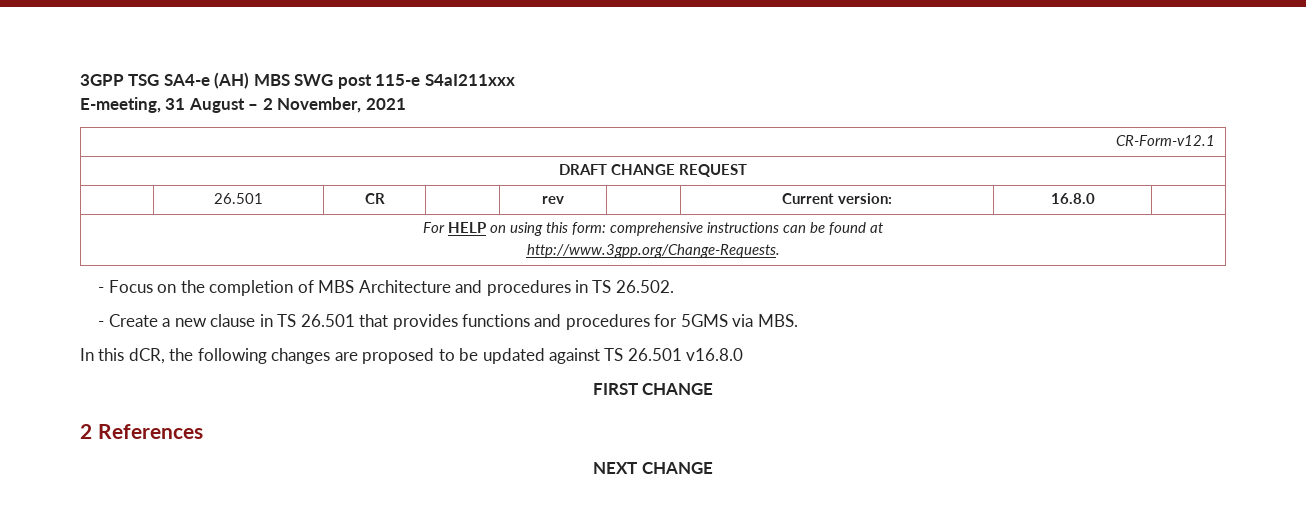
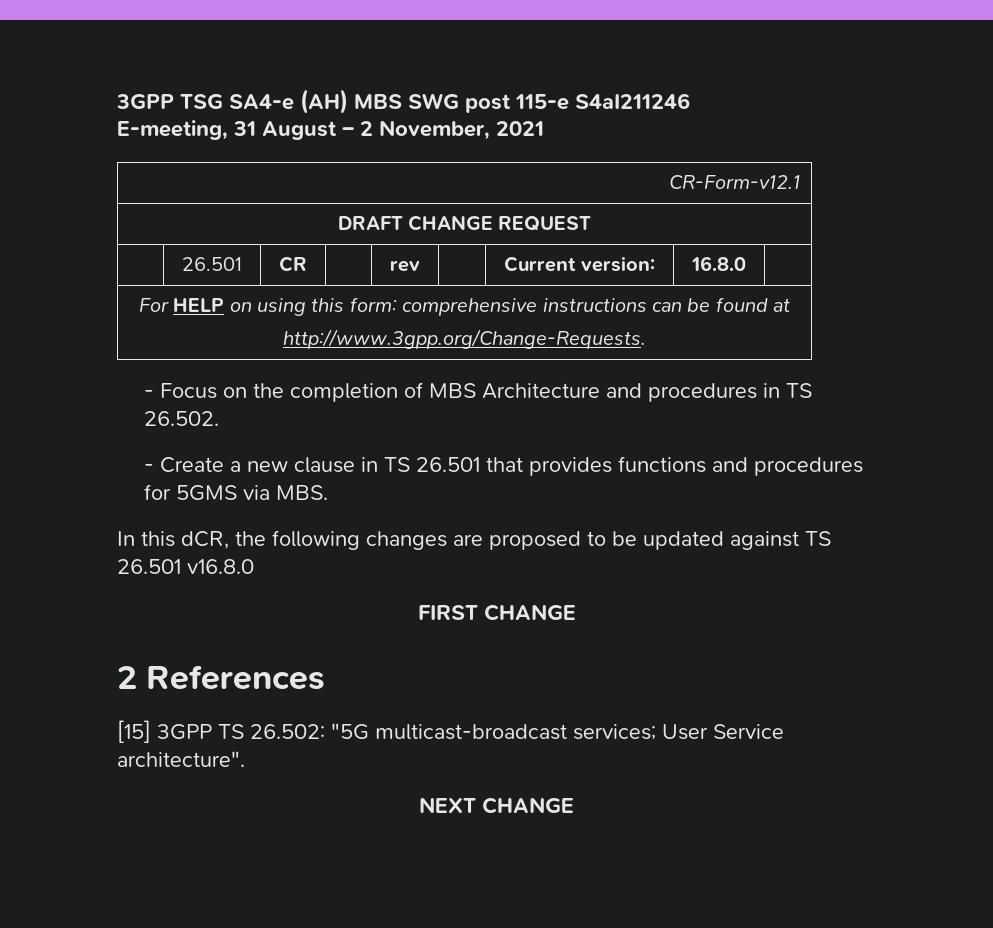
- 3GPP TSG SA4-e (AH) MBS SWG post 115-e S4aI211xxx
+ 3GPP TSG SA4-e (AH) MBS SWG post 115-e S4aI211246
+ [15] 3GPP TS 26.502: "5G multicast-broadcast services; User Service architecture".

